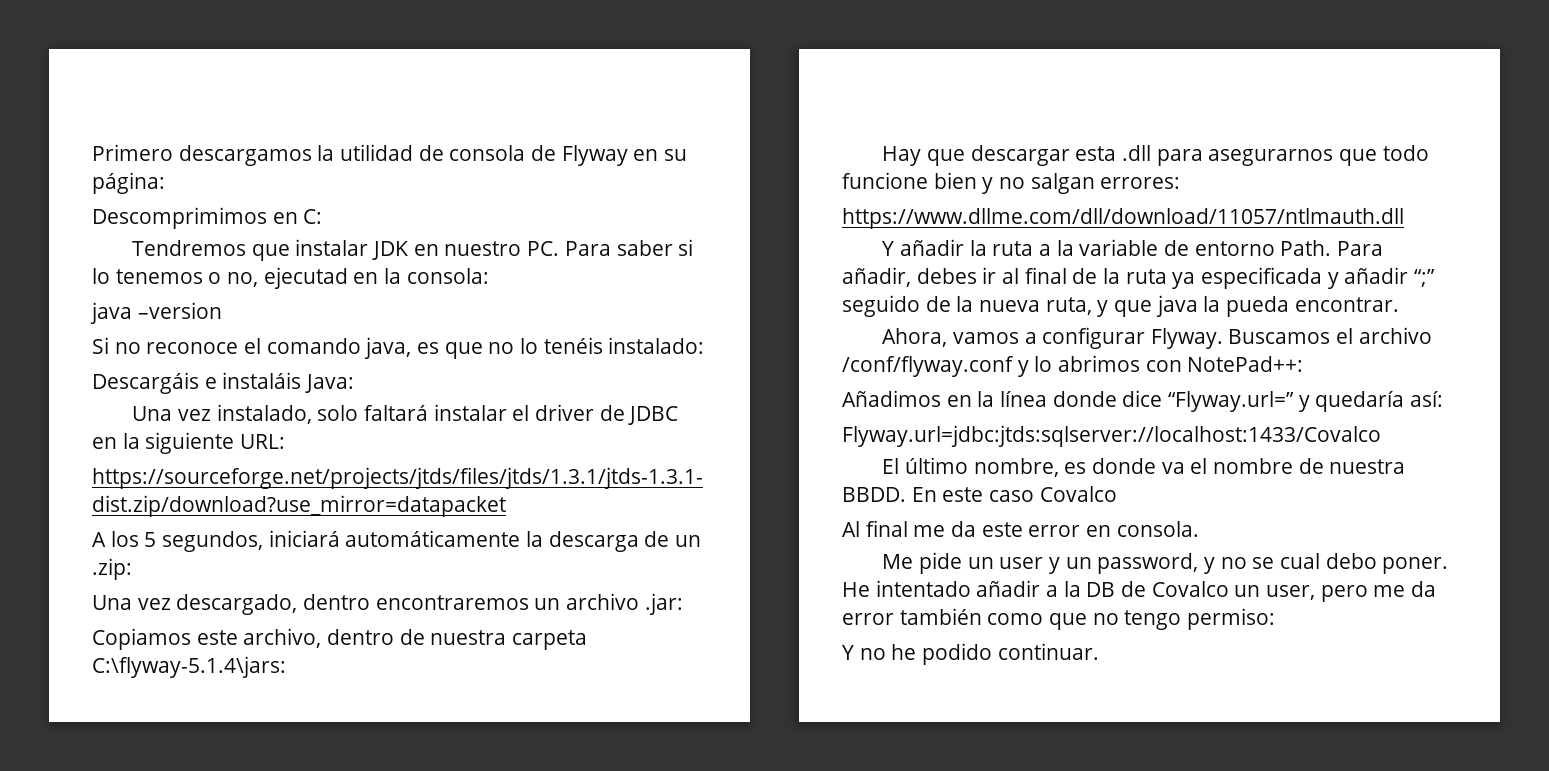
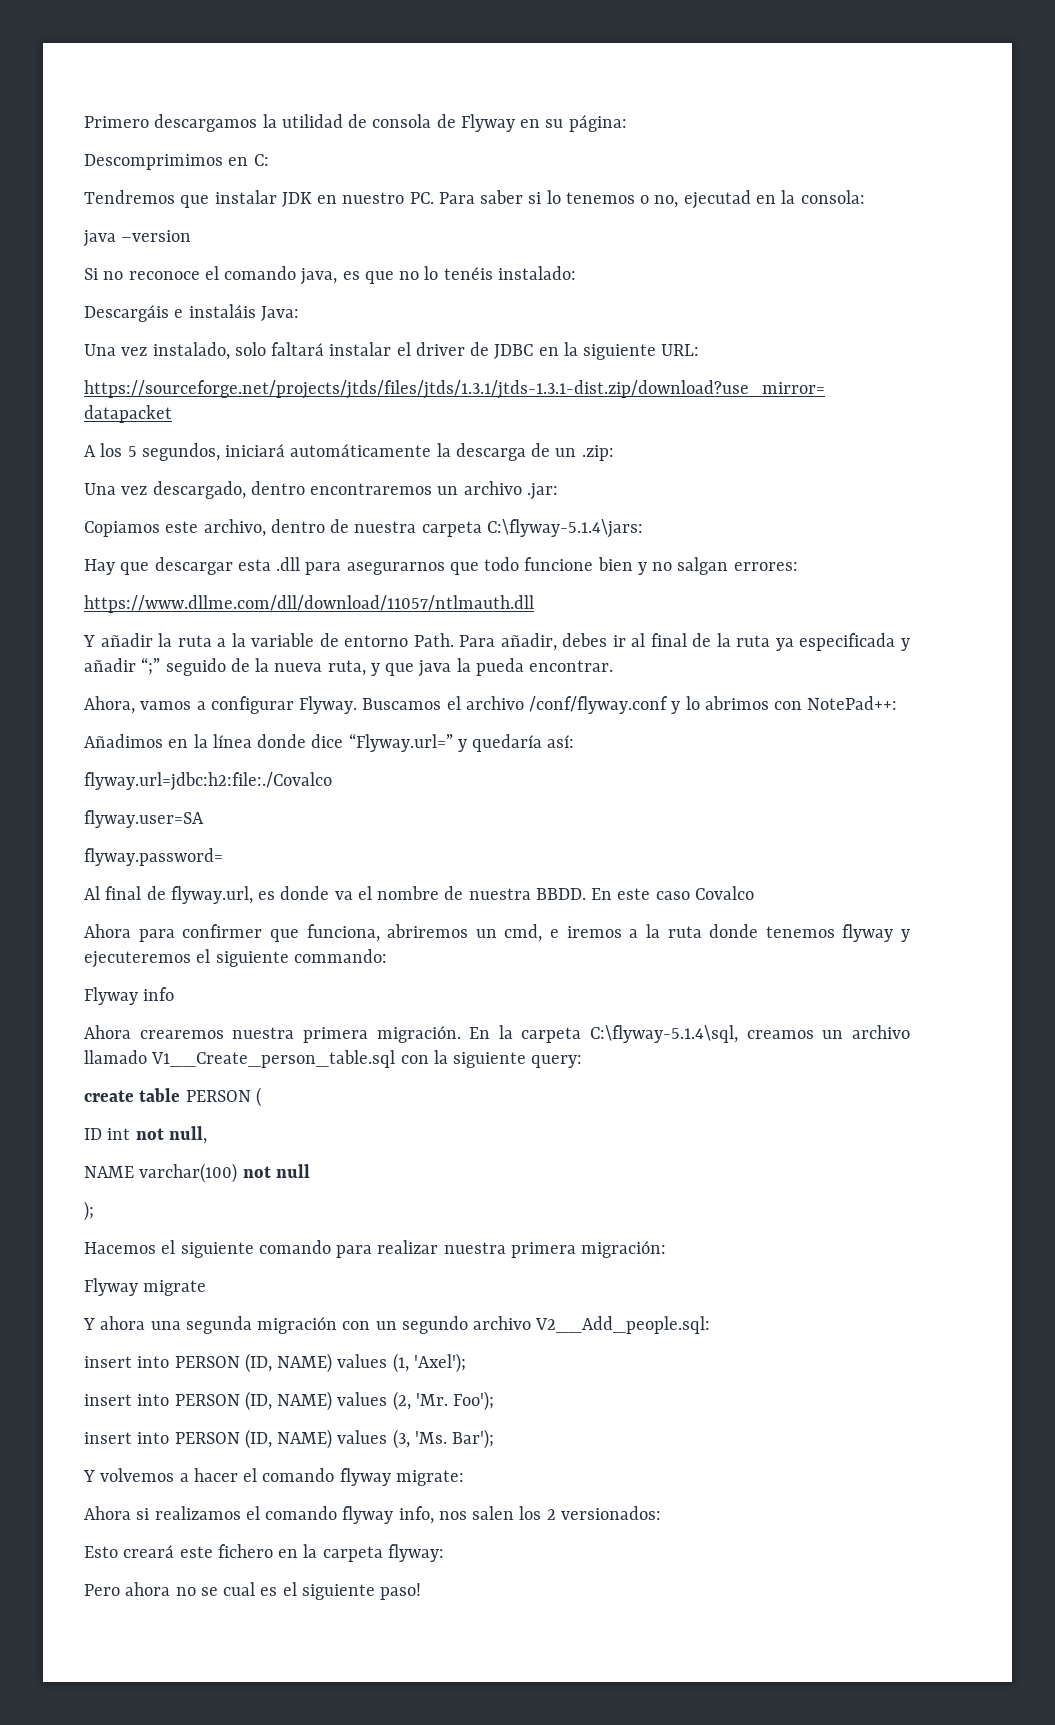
- Flyway.url=jdbc:jtds:sqlserver://localhost:1433/Covalco
- El último nombre, es donde va el nombre de nuestra BBDD.
+ flyway.url=jdbc:h2:file:./Covalco
+ flyway.user=SA
+ flyway.password=
+ Al final de flyway.url, es donde va el nombre de nuestra BBDD.
- Al final me da este error en consola.
- Me pide un user y un password, y no se cual debo poner. He intentado añadir a la DB de Covalco un user, pero me da error también como que no tengo permiso:
- Y no he podido continuar.
+ Ahora para confirmer que funciona, abriremos un cmd, e iremos a la ruta donde tenemos flyway y ejecuteremos el siguiente commando:
+ Flyway info
+ Ahora crearemos nuestra primera migración. En la carpeta C:\flyway-5.1.4\sql, creamos un archivo llamado V1__Create_person_table.sql con la siguiente query:
+ create table PERSON (
+ ID int not null,
+ NAME varchar(100) not null
+ );
+ Hacemos el siguiente comando para realizar nuestra primera migración:
+ Flyway migrate
+ Y ahora una segunda migración con un segundo archivo V2__Add_people.sql:
+ insert into PERSON (ID, NAME) values (1, 'Axel');
+ insert into PERSON (ID, NAME) values (2, 'Mr. Foo');
+ insert into PERSON (ID, NAME) values (3, 'Ms. Bar');
+ Y volvemos a hacer el comando flyway migrate:
+ Ahora si realizamos el comando flyway info, nos salen los 2 versionados:
+ Esto creará este fichero en la carpeta flyway:
+ Pero ahora no se cual es el siguiente paso!

